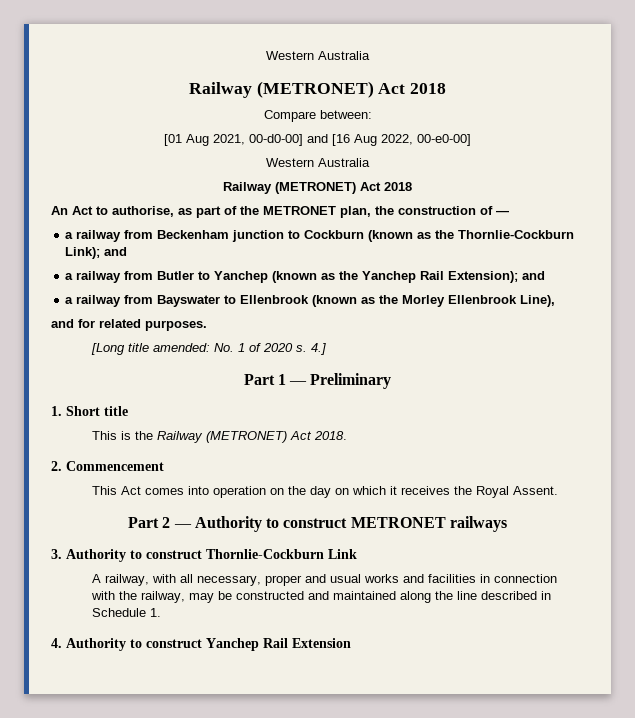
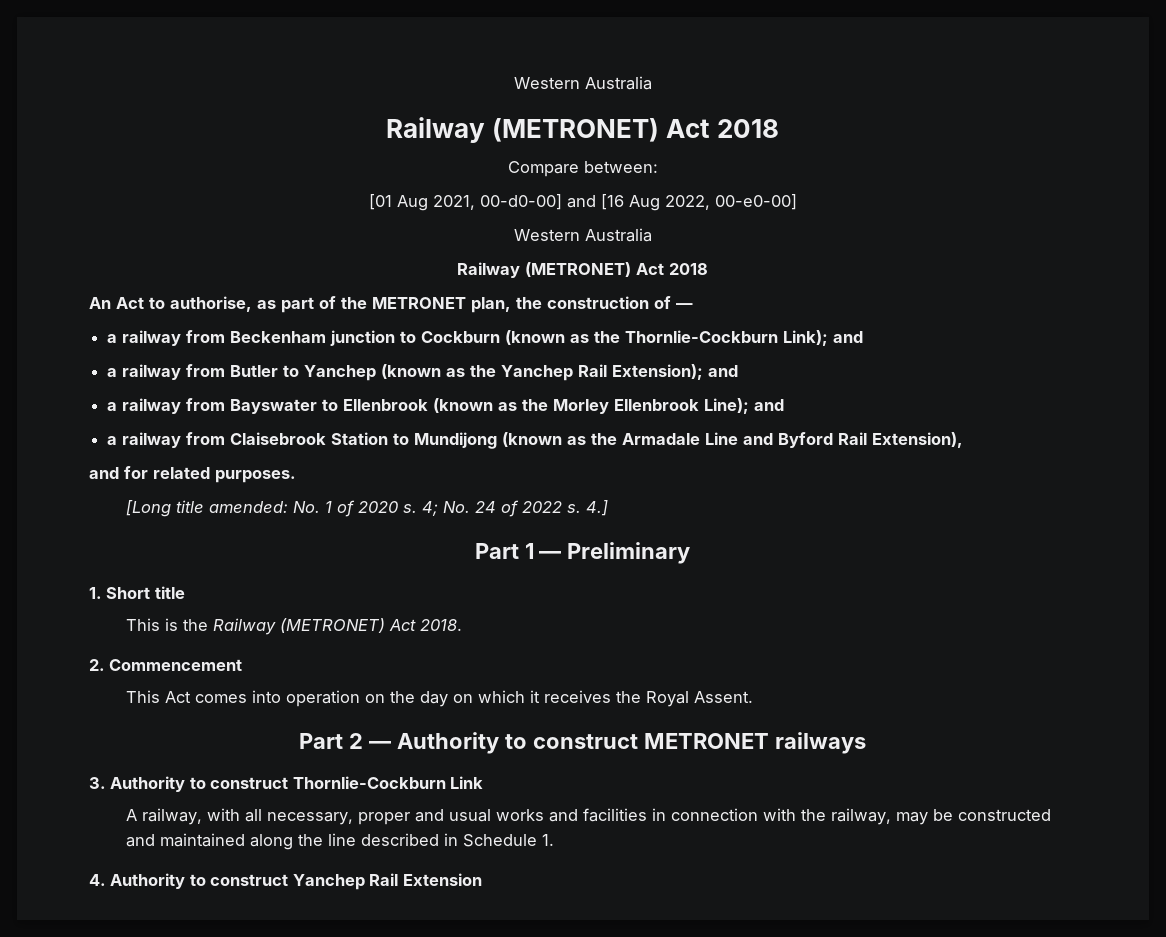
- a railway from Bayswater to Ellenbrook (known as the Morley Ellenbrook Line),
+ a railway from Bayswater to Ellenbrook (known as the Morley Ellenbrook Line); and
+ a railway from Claisebrook Station to Mundijong (known as the Armadale Line and Byford Rail Extension),
+ 4; No. 24 of 2022 s.

